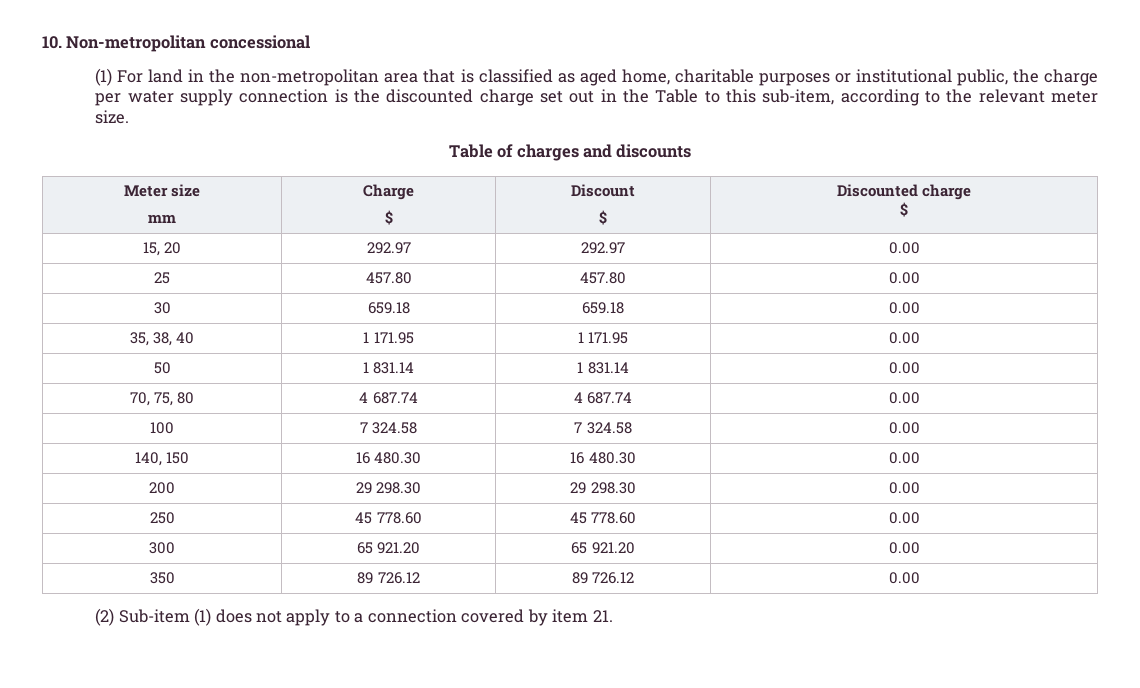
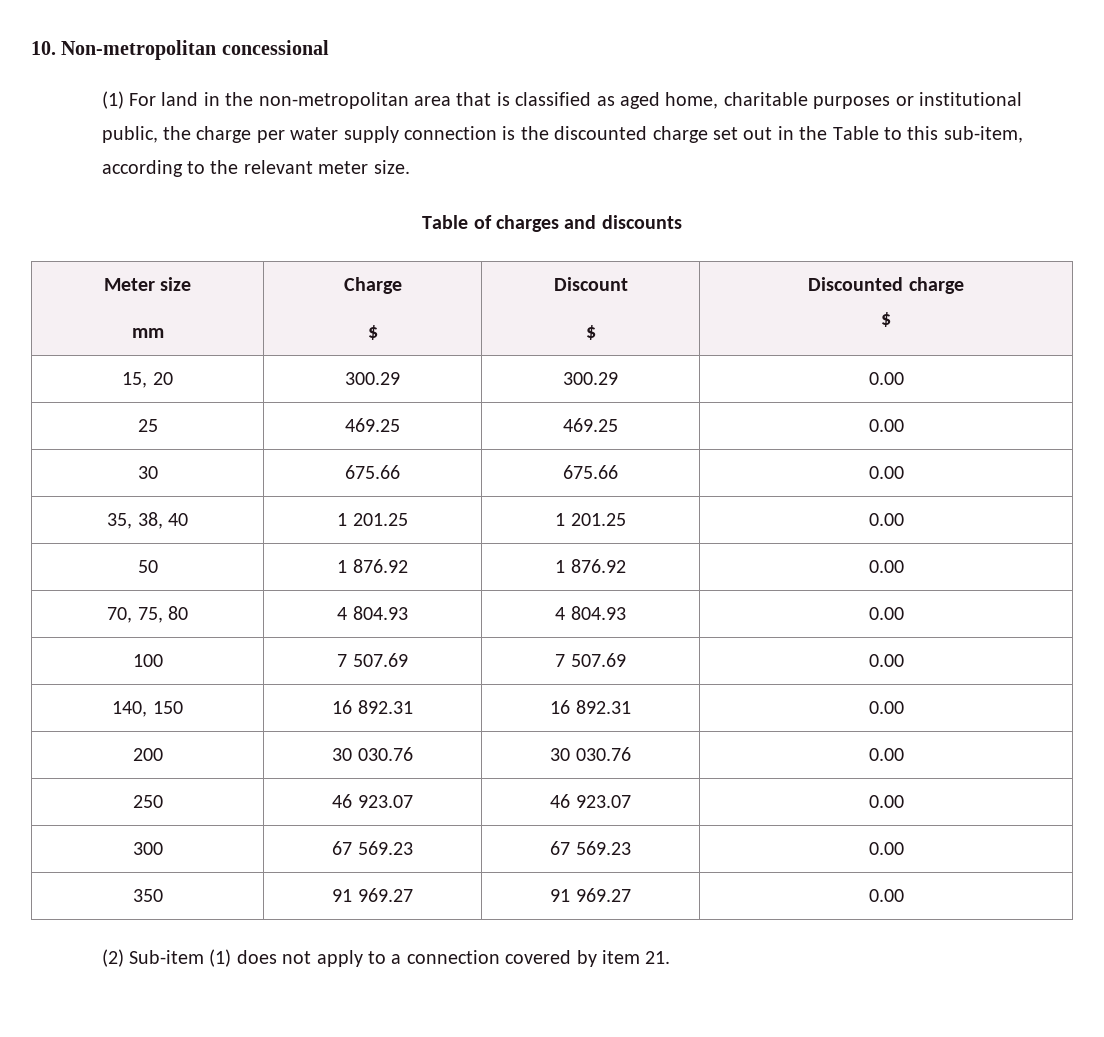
- 15, 20 | 292.97 | 292.97 | 0.00
+ 15, 20 | 300.29 | 300.29 | 0.00
- 25 | 457.80 | 457.80 | 0.00
+ 25 | 469.25 | 469.25 | 0.00
- 30 | 659.18 | 659.18 | 0.00
+ 30 | 675.66 | 675.66 | 0.00
- 35, 38, 40 | 1 171.95 | 1 171.95 | 0.00
+ 35, 38, 40 | 1 201.25 | 1 201.25 | 0.00
- 50 | 1 831.14 | 1 831.14 | 0.00
+ 50 | 1 876.92 | 1 876.92 | 0.00
- 70, 75, 80 | 4 687.74 | 4 687.74 | 0.00
+ 70, 75, 80 | 4 804.93 | 4 804.93 | 0.00
- 100 | 7 324.58 | 7 324.58 | 0.00
+ 100 | 7 507.69 | 7 507.69 | 0.00
- 140, 150 | 16 480.30 | 16 480.30 | 0.00
+ 140, 150 | 16 892.31 | 16 892.31 | 0.00
- 200 | 29 298.30 | 29 298.30 | 0.00
- 250 | 45 778.60 | 45 778.60 | 0.00
- 300 | 65 921.20 | 65 921.20 | 0.00
- 350 | 89 726.12 | 89 726.12 | 0.00
+ 200 | 30 030.76 | 30 030.76 | 0.00
+ 250 | 46 923.07 | 46 923.07 | 0.00
+ 300 | 67 569.23 | 67 569.23 | 0.00
+ 350 | 91 969.27 | 91 969.27 | 0.00

